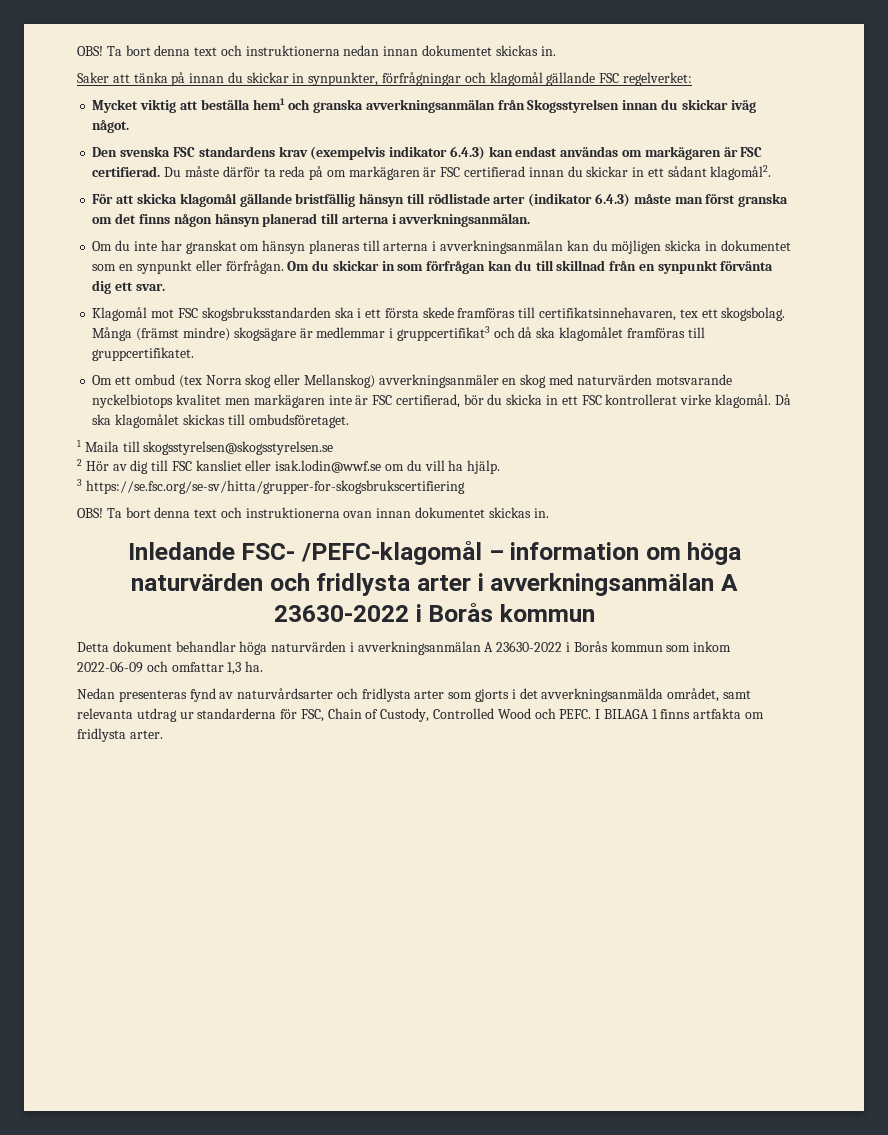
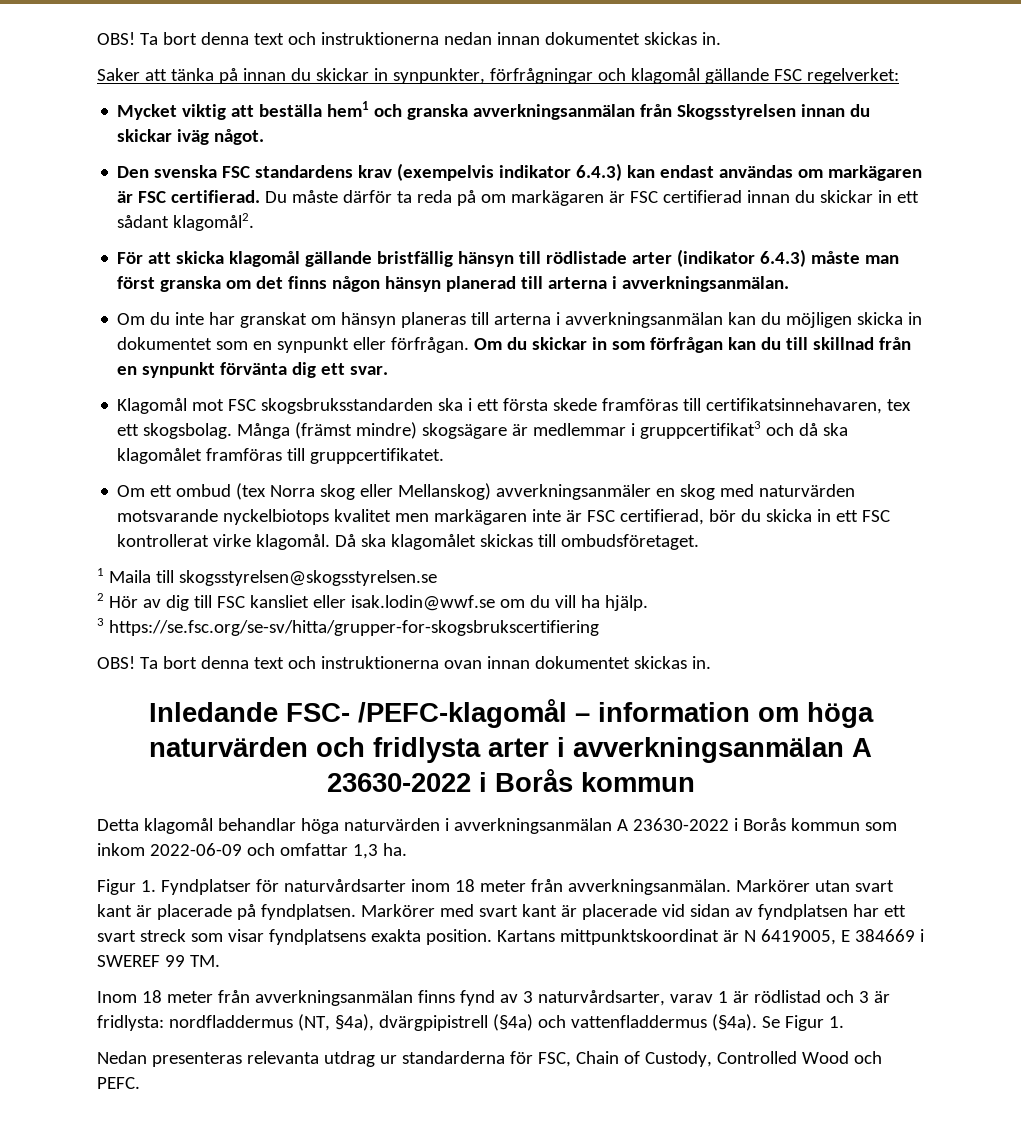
- Detta dokument behandlar höga naturvärden i avverkningsanmälan A 23630-2022 i Borås kommun som inkom 2022-06-09 och omfattar 1,3 ha.
+ Detta klagomål behandlar höga naturvärden i avverkningsanmälan A 23630-2022 i Borås kommun som inkom 2022-06-09 och omfattar 1,3 ha.
- Nedan presenteras fynd av naturvårdsarter och fridlysta arter som gjorts i det avverkningsanmälda området, samt relevanta utdrag ur standarderna för FSC, Chain of Custody, Controlled Wood och PEFC. I BILAGA 1 finns artfakta om fridlysta arter.
+ Figur 1. Fyndplatser för naturvårdsarter inom 18 meter från avverkningsanmälan. Markörer utan svart kant är placerade på fyndplatsen. Markörer med svart kant är placerade vid sidan av fyndplatsen har ett svart streck som visar fyndplatsens exakta position. Kartans mittpunktskoordinat är N 6419005, E 384669 i SWEREF 99 TM.
+ Inom 18 meter från avverkningsanmälan finns fynd av 3 naturvårdsarter, varav 1 är rödlistad och 3 är fridlysta: nordfladdermus (NT, §4a), dvärgpipistrell (§4a) och vattenfladdermus (§4a). Se Figur 1.
+ Nedan presenteras relevanta utdrag ur standarderna för FSC, Chain of Custody, Controlled Wood och PEFC.

